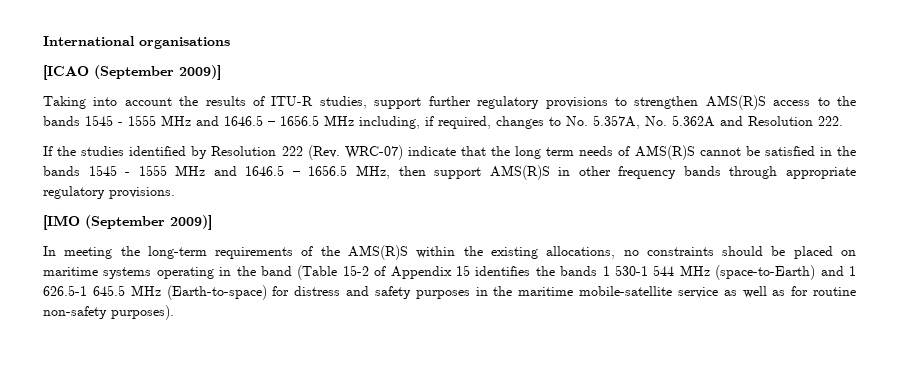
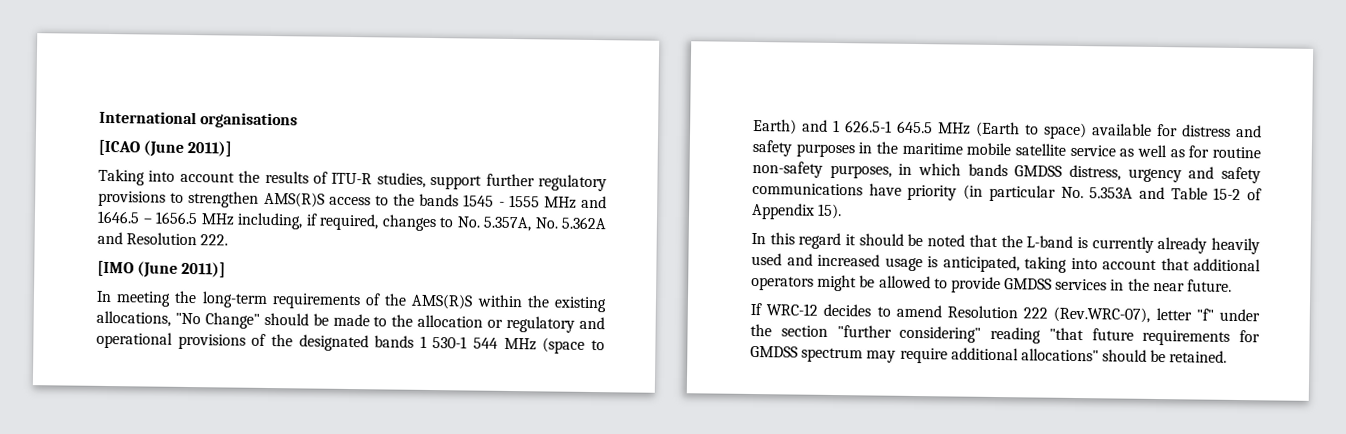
- [ICAO (September 2009)]
+ [ICAO (June 2011)]
- If the studies identified by Resolution 222 (Rev. WRC-07) indicate that the long term needs of AMS(R)S cannot be satisfied in the bands 1545 - 1555 MHz and 1646.5 – 1656.5 MHz, then support AMS(R)S in other frequency bands through appropriate regulatory provisions.
- [IMO (September 2009)]
+ [IMO (June 2011)]
- In meeting the long-term requirements of the AMS(R)S within the existing allocations, no constraints should be placed on maritime systems operating in the band (Table 15-2 of Appendix 15 identifies the bands 1 530-1 544 MHz (space-to-Earth) and 1 626.5-1 645.5 MHz (Earth-to-space) for distress and safety purposes in the maritime mobile-satellite service as well as for routine non-safety purposes).
+ In meeting the long-term requirements of the AMS(R)S within the existing allocations, "No Change" should be made to the allocation or regulatory and operational provisions of the designated bands 1 530-1 544 MHz (space to Earth) and 1 626.5-1 645.5 MHz (Earth to space) available for distress and safety purposes in the maritime mobile satellite service as well as for routine non-safety purposes, in which bands GMDSS distress, urgency and safety communications have priority (in particular No. 5.353A and Table 15-2 of Appendix 15).
+ In this regard it should be noted that the L-band is currently already heavily used and increased usage is anticipated, taking into account that additional operators might be allowed to provide GMDSS services in the near future.
+ If WRC-12 decides to amend Resolution 222 (Rev.WRC-07), letter "f" under the section "further considering" reading "that future requirements for GMDSS spectrum may require additional allocations" should be retained.

